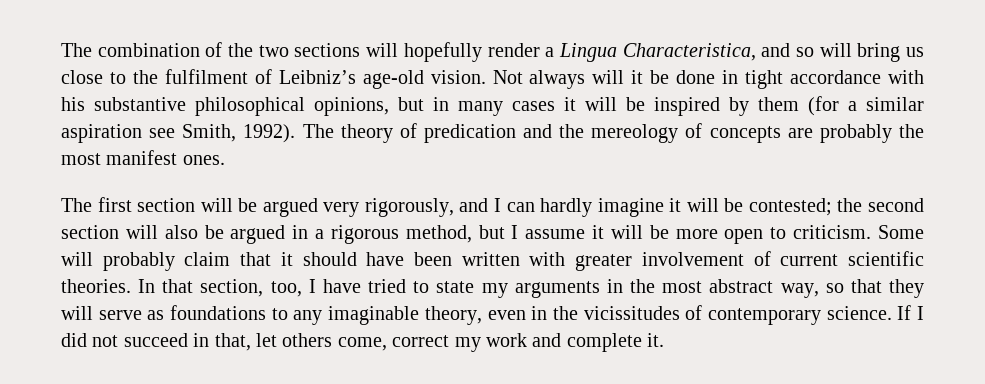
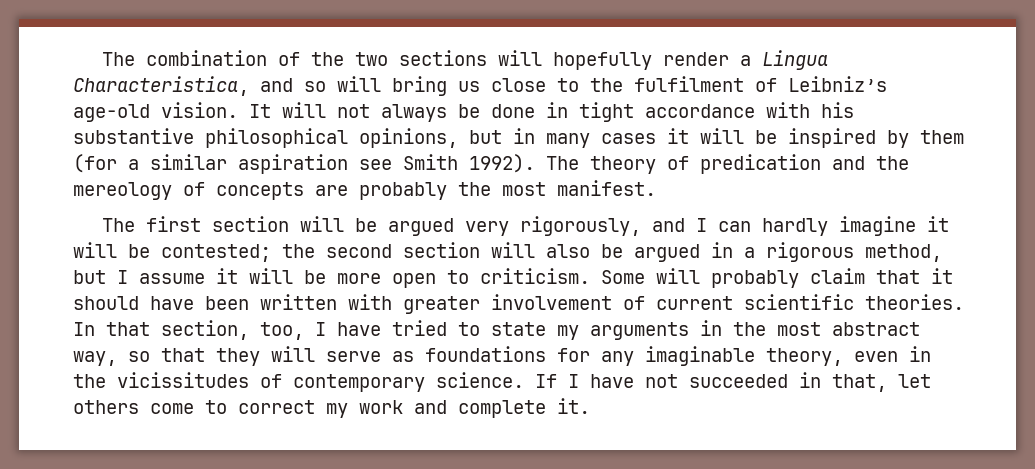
- Not always will it be done in tight accordance with his substantive philosophical opinions, but in many cases it will be inspired by them (for a similar aspiration see Smith, 1992).
+ It will not always be done in tight accordance with his substantive philosophical opinions, but in many cases it will be inspired by them (for a similar aspiration see Smith 1992).
- The theory of predication and the mereology of concepts are probably the most manifest ones.
+ The theory of predication and the mereology of concepts are probably the most manifest.
- In that section, too, I have tried to state my arguments in the most abstract way, so that they will serve as foundations to any imaginable theory, even in the vicissitudes of contemporary science.
+ In that section, too, I have tried to state my arguments in the most abstract way, so that they will serve as foundations for any imaginable theory, even in the vicissitudes of contemporary science.
- If I did not succeed in that, let others come, correct my work and complete it.
+ If I have not succeeded in that, let others come to correct my work and complete it.

